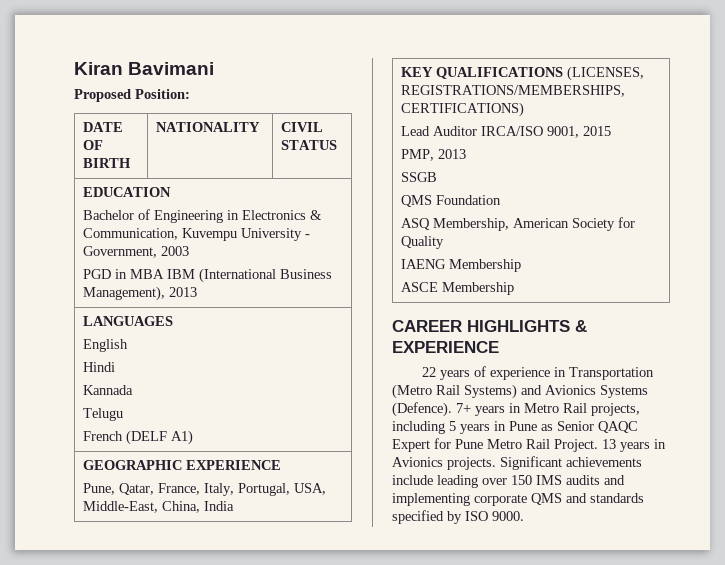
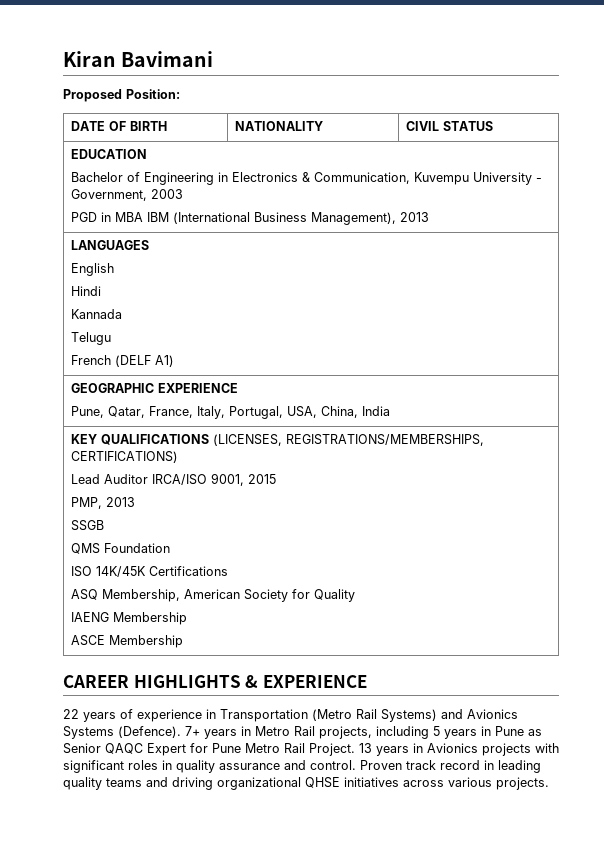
  GEOGRAPHIC EXPERIENCE
- Pune, Qatar, France, Italy, Portugal, USA, Middle-East, China, India
+ Pune, Qatar, France, Italy, Portugal, USA, China, India
  KEY QUALIFICATIONS (LICENSES, REGISTRATIONS/MEMBERSHIPS, CERTIFICATIONS)
  Lead Auditor IRCA/ISO 9001, 2015
  PMP, 2013
  SSGB
  QMS Foundation
+ ISO 14K/45K Certifications
- 13 years in Avionics projects. Significant achievements include leading over 150 IMS audits and implementing corporate QMS and standards specified by ISO 9000.
+ 13 years in Avionics projects with significant roles in quality assurance and control. Proven track record in leading quality teams and driving organizational QHSE initiatives across various projects.

